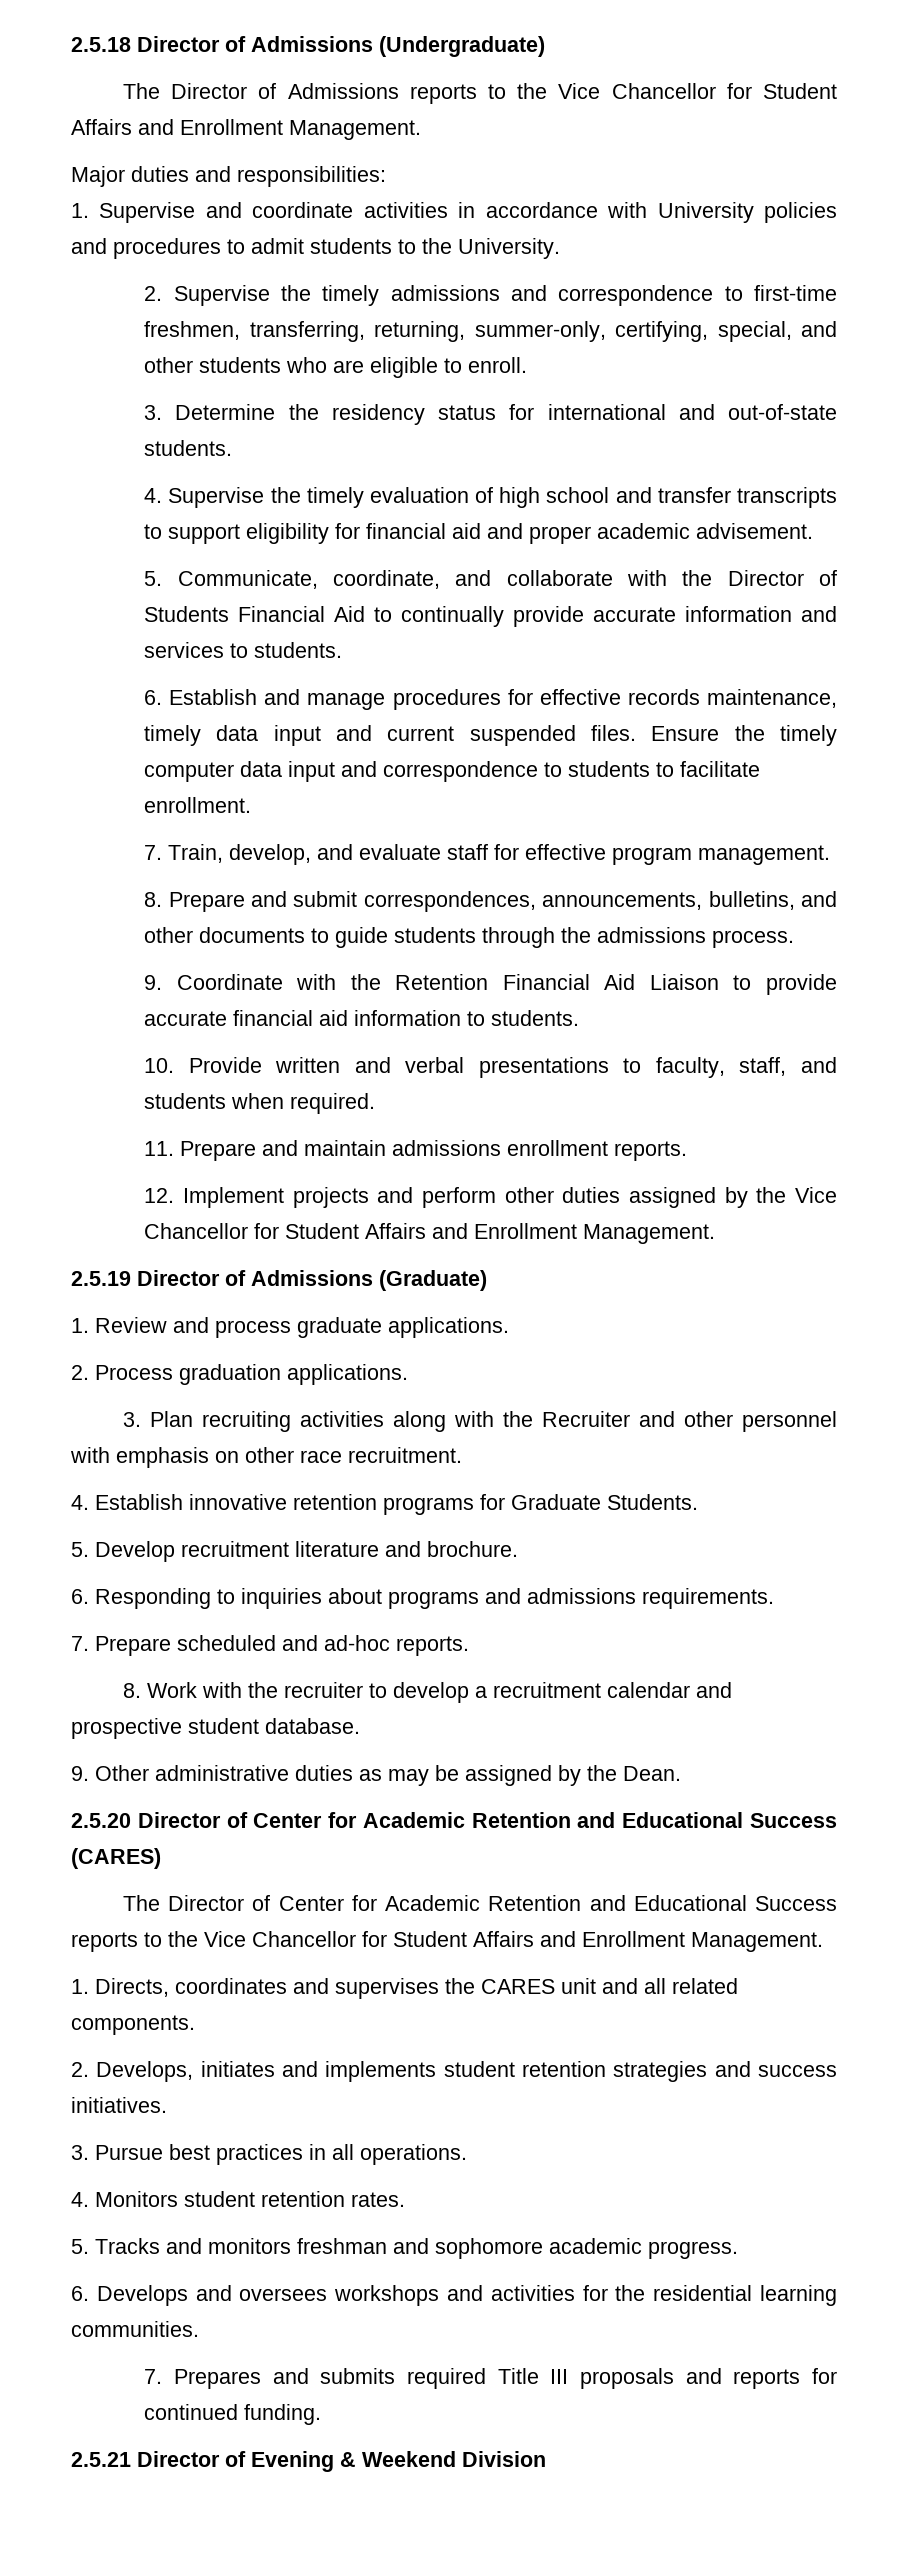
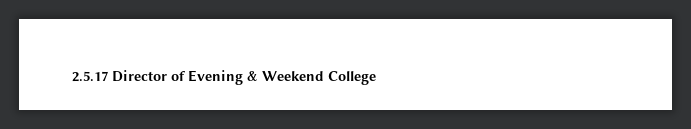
- 2.5.18 Director of Admissions (Undergraduate)
- The Director of Admissions reports to the Vice Chancellor for Student Affairs and Enrollment Management.
- Major duties and responsibilities:
- 1. Supervise and coordinate activities in accordance with University policies and procedures to admit students to the University.
- 2. Supervise the timely admissions and correspondence to first-time freshmen, transferring, returning, summer-only, certifying, special, and other students who are eligible to enroll.
- 3. Determine the residency status for international and out-of-state students.
- 4. Supervise the timely evaluation of high school and transfer transcripts to support eligibility for financial aid and proper academic advisement.
- 5. Communicate, coordinate, and collaborate with the Director of Students Financial Aid to continually provide accurate information and services to students.
- 6. Establish and manage procedures for effective records maintenance, timely data input and current suspended files. Ensure the timely computer data input and correspondence to students to facilitate enrollment.
- 7. Train, develop, and evaluate staff for effective program management.
- 8. Prepare and submit correspondences, announcements, bulletins, and other documents to guide students through the admissions process.
- 9. Coordinate with the Retention Financial Aid Liaison to provide accurate financial aid information to students.
- 10. Provide written and verbal presentations to faculty, staff, and students when required.
- 11. Prepare and maintain admissions enrollment reports.
- 12. Implement projects and perform other duties assigned by the Vice Chancellor for Student Affairs and Enrollment Management.
- 2.5.19 Director of Admissions (Graduate)
- 1. Review and process graduate applications.
- 2. Process graduation applications.
- 3. Plan recruiting activities along with the Recruiter and other personnel with emphasis on other race recruitment.
- 4. Establish innovative retention programs for Graduate Students.
- 5. Develop recruitment literature and brochure.
- 6. Responding to inquiries about programs and admissions requirements.
- 7. Prepare scheduled and ad-hoc reports.
- 8. Work with the recruiter to develop a recruitment calendar and prospective student database.
- 9. Other administrative duties as may be assigned by the Dean.
- 2.5.20 Director of Center for Academic Retention and Educational Success (CARES)
- The Director of Center for Academic Retention and Educational Success reports to the Vice Chancellor for Student Affairs and Enrollment Management.
- 1. Directs, coordinates and supervises the CARES unit and all related components.
- 2. Develops, initiates and implements student retention strategies and success initiatives.
- 3. Pursue best practices in all operations.
- 4. Monitors student retention rates.
- 5. Tracks and monitors freshman and sophomore academic progress.
- 6. Develops and oversees workshops and activities for the residential learning communities.
- 7. Prepares and submits required Title III proposals and reports for continued funding.
- 2.5.21 Director of Evening & Weekend Division
+ 2.5.17 Director of Evening & Weekend College

